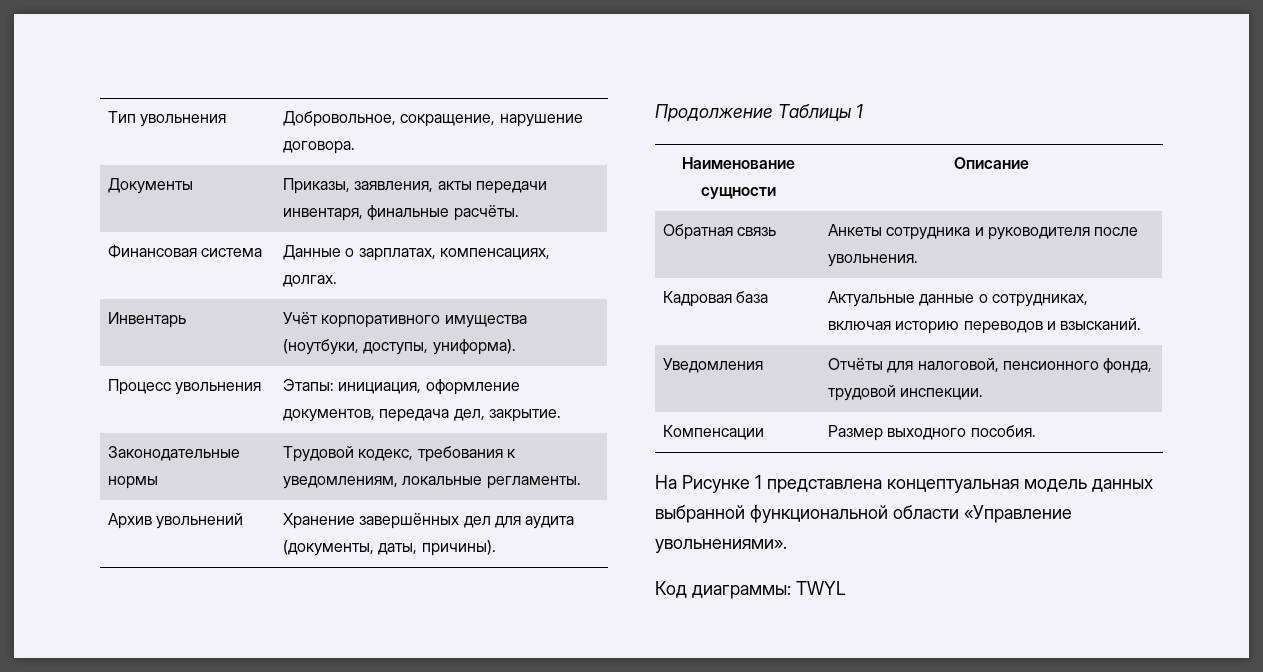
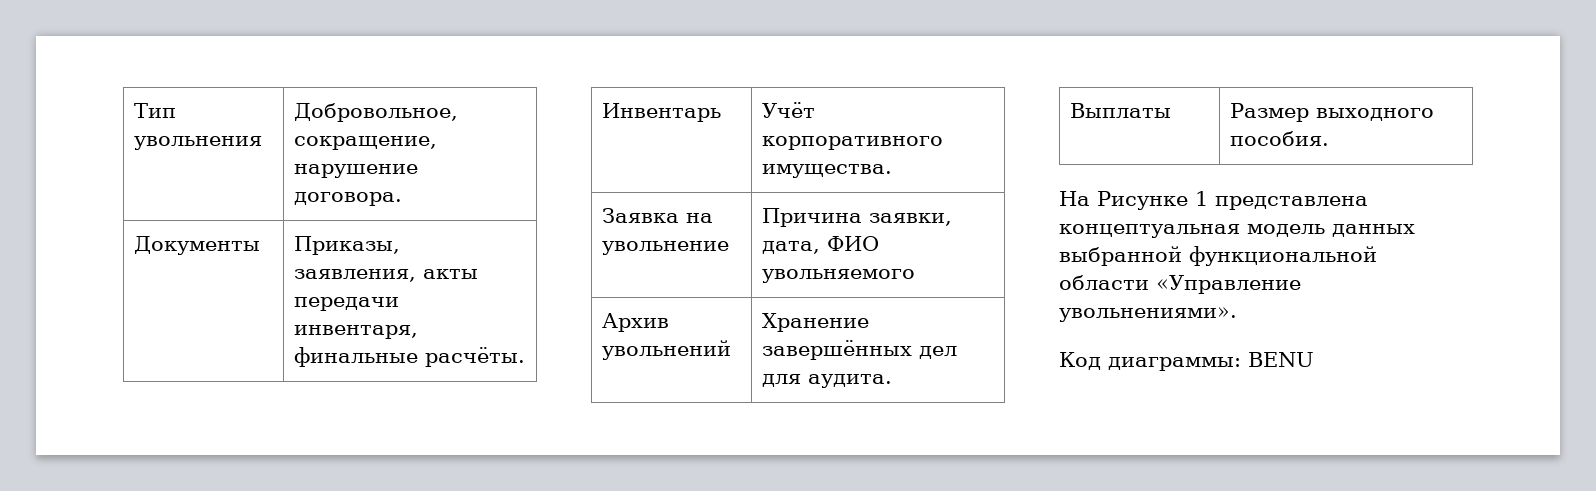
- Финансовая система | Данные о зарплатах, компенсациях, долгах.
- Инвентарь | Учёт корпоративного имущества (ноутбуки, доступы, униформа).
- Процесс увольнения | Этапы: инициация, оформление документов, передача дел, закрытие.
- Законодательные нормы | Трудовой кодекс, требования к уведомлениям, локальные регламенты.
+ Инвентарь | Учёт корпоративного имущества.
+ Заявка на увольнение | Причина заявки, дата, ФИО увольняемого
- Архив увольнений | Хранение завершённых дел для аудита (документы, даты, причины).
- Продолжение Таблицы 1
- Наименование сущности | Описание
- Обратная связь | Анкеты сотрудника и руководителя после увольнения.
- Кадровая база | Актуальные данные о сотрудниках, включая историю переводов и взысканий.
- Уведомления | Отчёты для налоговой, пенсионного фонда, трудовой инспекции.
- Компенсации | Размер выходного пособия.
+ Архив увольнений | Хранение завершённых дел для аудита.
+ Выплаты | Размер выходного пособия.
- Код диаграммы: TWYL
+ Код диаграммы: BENU

